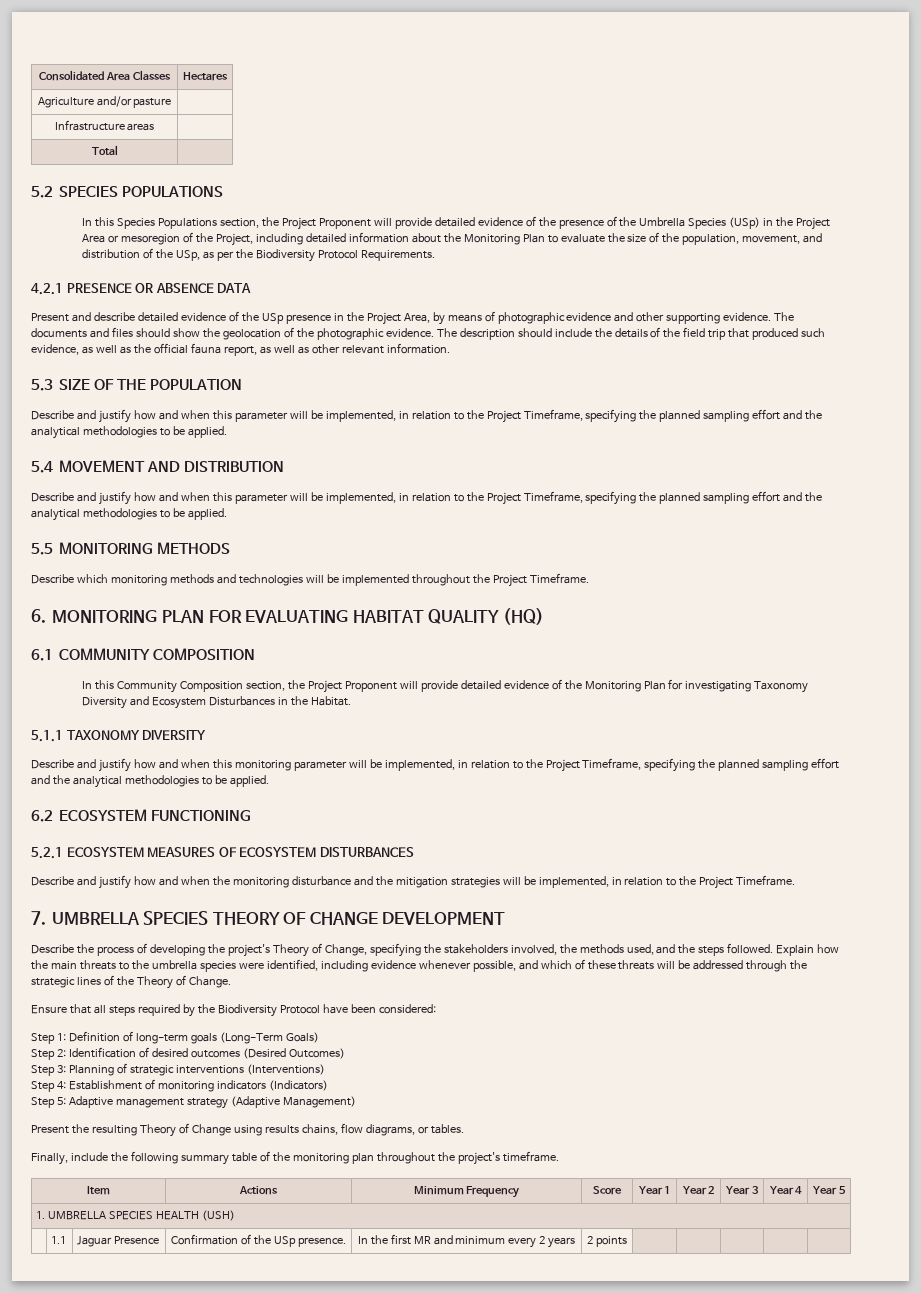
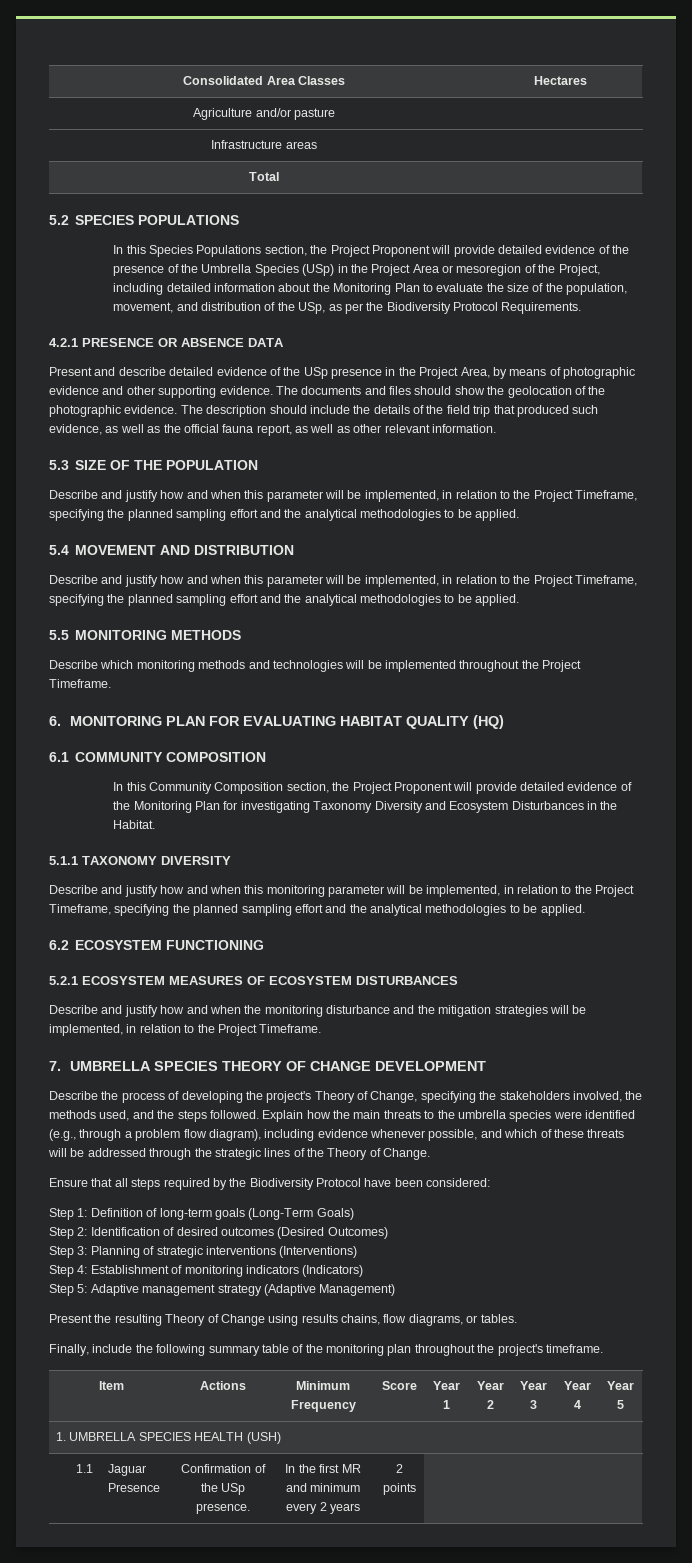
- Explain how the main threats to the umbrella species were identified, including evidence whenever possible, and which of these threats will be addressed through the strategic lines of the Theory of Change.
+ Explain how the main threats to the umbrella species were identified (e.g., through a problem flow diagram), including evidence whenever possible, and which of these threats will be addressed through the strategic lines of the Theory of Change.

